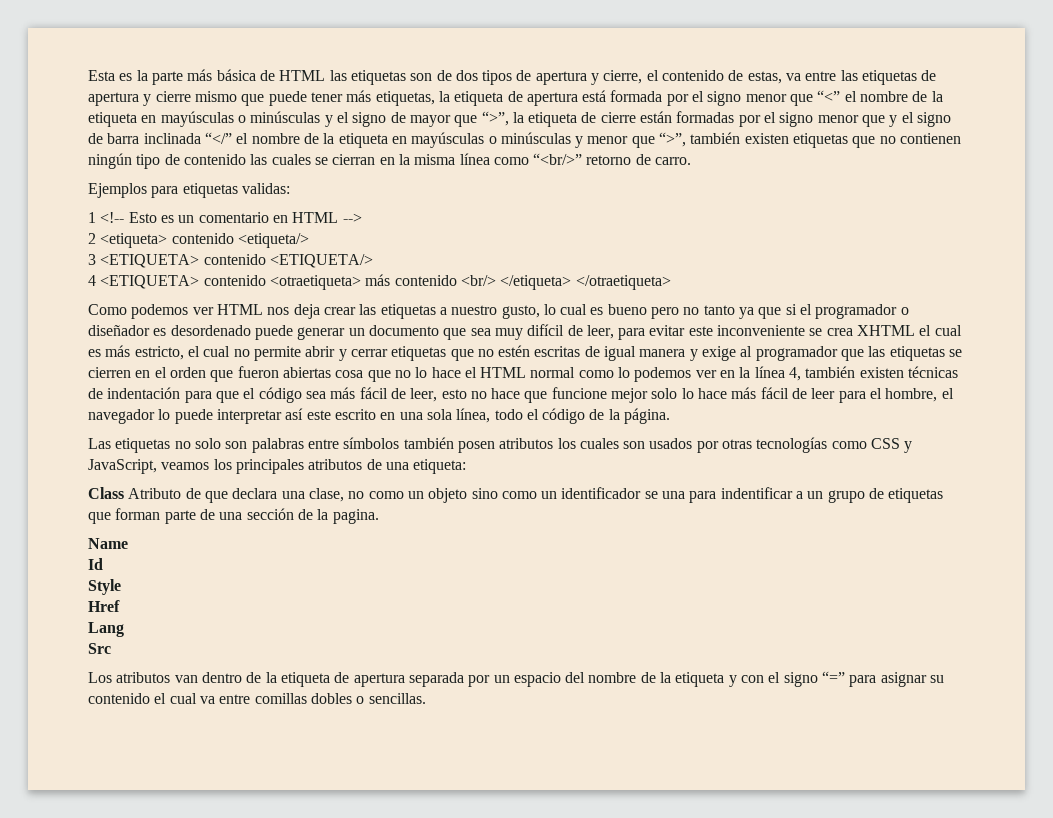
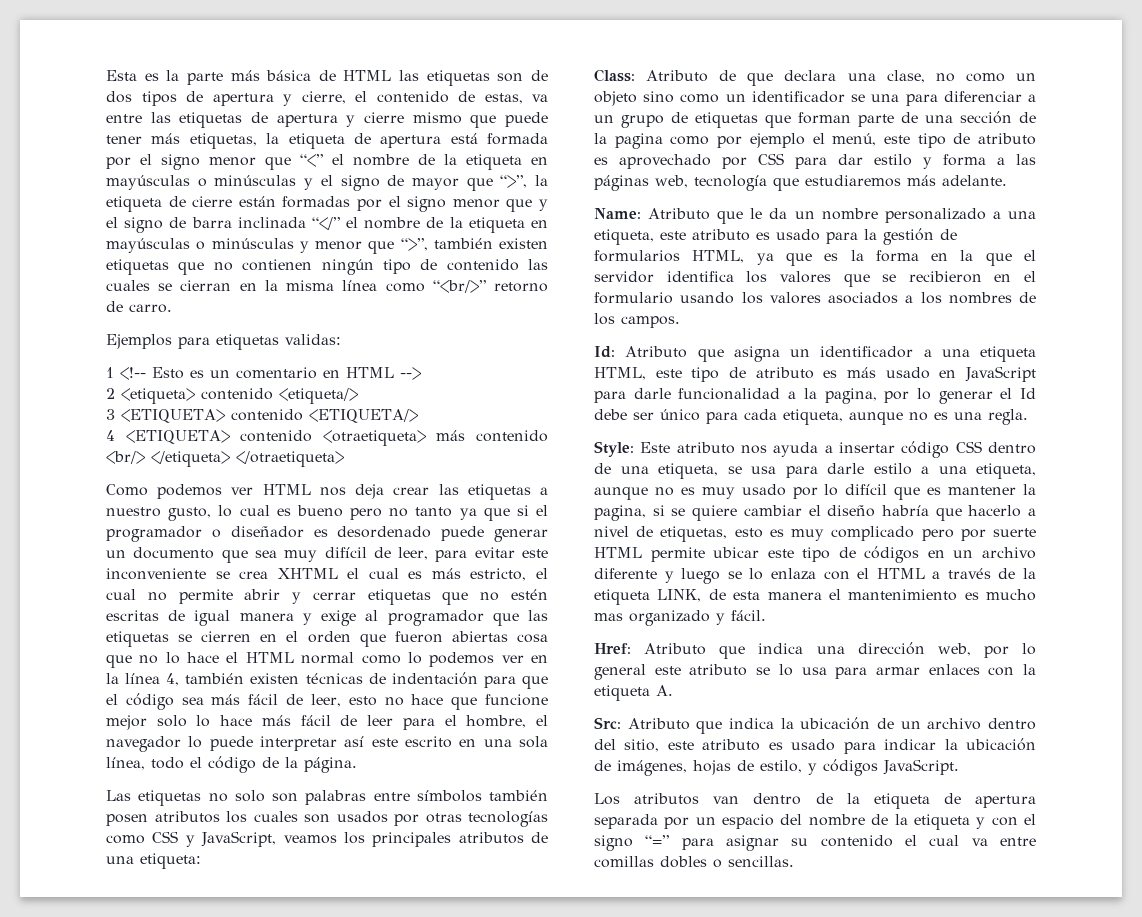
- Class Atributo de que declara una clase, no como un objeto sino como un identificador se una para indentificar a un grupo de etiquetas que forman parte de una sección de la pagina.
- Name
- Id
- Style
- Href
- Lang
- Src
+ Class: Atributo de que declara una clase, no como un objeto sino como un identificador se una para diferenciar a un grupo de etiquetas que forman parte de una sección de la pagina como por ejemplo el menú, este tipo de atributo es aprovechado por CSS para dar estilo y forma a las páginas web, tecnología que estudiaremos más adelante.
+ Name: Atributo que le da un nombre personalizado a una etiqueta, este atributo es usado para la gestión de formularios HTML, ya que es la forma en la que el servidor identifica los valores que se recibieron en el formulario usando los valores asociados a los nombres de los campos.
+ Id: Atributo que asigna un identificador a una etiqueta HTML, este tipo de atributo es más usado en JavaScript para darle funcionalidad a la pagina, por lo generar el Id debe ser único para cada etiqueta, aunque no es una regla.
+ Style: Este atributo nos ayuda a insertar código CSS dentro de una etiqueta, se usa para darle estilo a una etiqueta, aunque no es muy usado por lo difícil que es mantener la pagina, si se quiere cambiar el diseño habría que hacerlo a nivel de etiquetas, esto es muy complicado pero por suerte HTML permite ubicar este tipo de códigos en un archivo diferente y luego se lo enlaza con el HTML a través de la etiqueta LINK, de esta manera el mantenimiento es mucho mas organizado y fácil.
+ Href: Atributo que indica una dirección web, por lo general este atributo se lo usa para armar enlaces con la etiqueta A.
+ Src: Atributo que indica la ubicación de un archivo dentro del sitio, este atributo es usado para indicar la ubicación de imágenes, hojas de estilo, y códigos JavaScript.

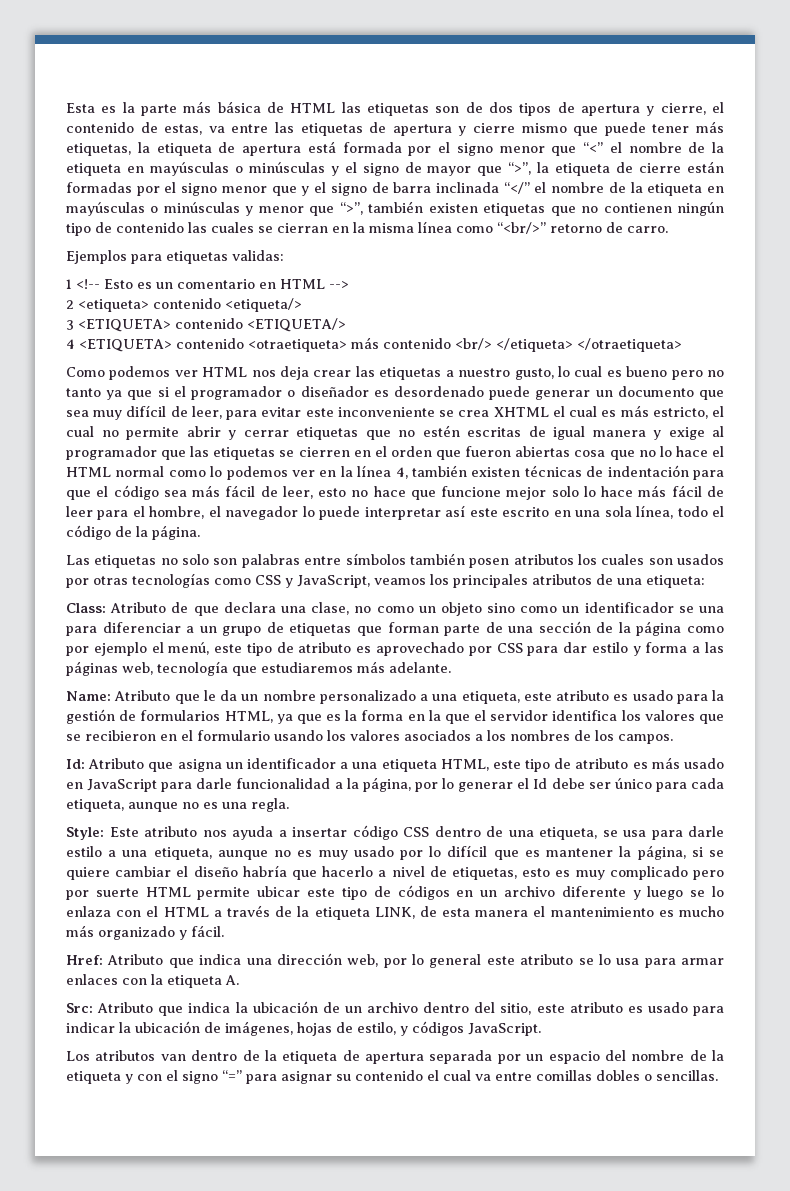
- Class: Atributo de que declara una clase, no como un objeto sino como un identificador se una para diferenciar a un grupo de etiquetas que forman parte de una sección de la pagina como por ejemplo el menú, este tipo de atributo es aprovechado por CSS para dar estilo y forma a las páginas web, tecnología que estudiaremos más adelante.
+ Class: Atributo de que declara una clase, no como un objeto sino como un identificador se una para diferenciar a un grupo de etiquetas que forman parte de una sección de la página como por ejemplo el menú, este tipo de atributo es aprovechado por CSS para dar estilo y forma a las páginas web, tecnología que estudiaremos más adelante.
- Id: Atributo que asigna un identificador a una etiqueta HTML, este tipo de atributo es más usado en JavaScript para darle funcionalidad a la pagina, por lo generar el Id debe ser único para cada etiqueta, aunque no es una regla.
+ Id: Atributo que asigna un identificador a una etiqueta HTML, este tipo de atributo es más usado en JavaScript para darle funcionalidad a la página, por lo generar el Id debe ser único para cada etiqueta, aunque no es una regla.
- Este atributo nos ayuda a insertar código CSS dentro de una etiqueta, se usa para darle estilo a una etiqueta, aunque no es muy usado por lo difícil que es mantener la pagina, si se quiere cambiar el diseño habría que hacerlo a nivel de etiquetas, esto es muy complicado pero por suerte HTML permite ubicar este tipo de códigos en un archivo diferente y luego se lo enlaza con el HTML a través de la etiqueta LINK, de esta manera el mantenimiento es mucho mas organizado y fácil.
+ Este atributo nos ayuda a insertar código CSS dentro de una etiqueta, se usa para darle estilo a una etiqueta, aunque no es muy usado por lo difícil que es mantener la página, si se quiere cambiar el diseño habría que hacerlo a nivel de etiquetas, esto es muy complicado pero por suerte HTML permite ubicar este tipo de códigos en un archivo diferente y luego se lo enlaza con el HTML a través de la etiqueta LINK, de esta manera el mantenimiento es mucho más organizado y fácil.

